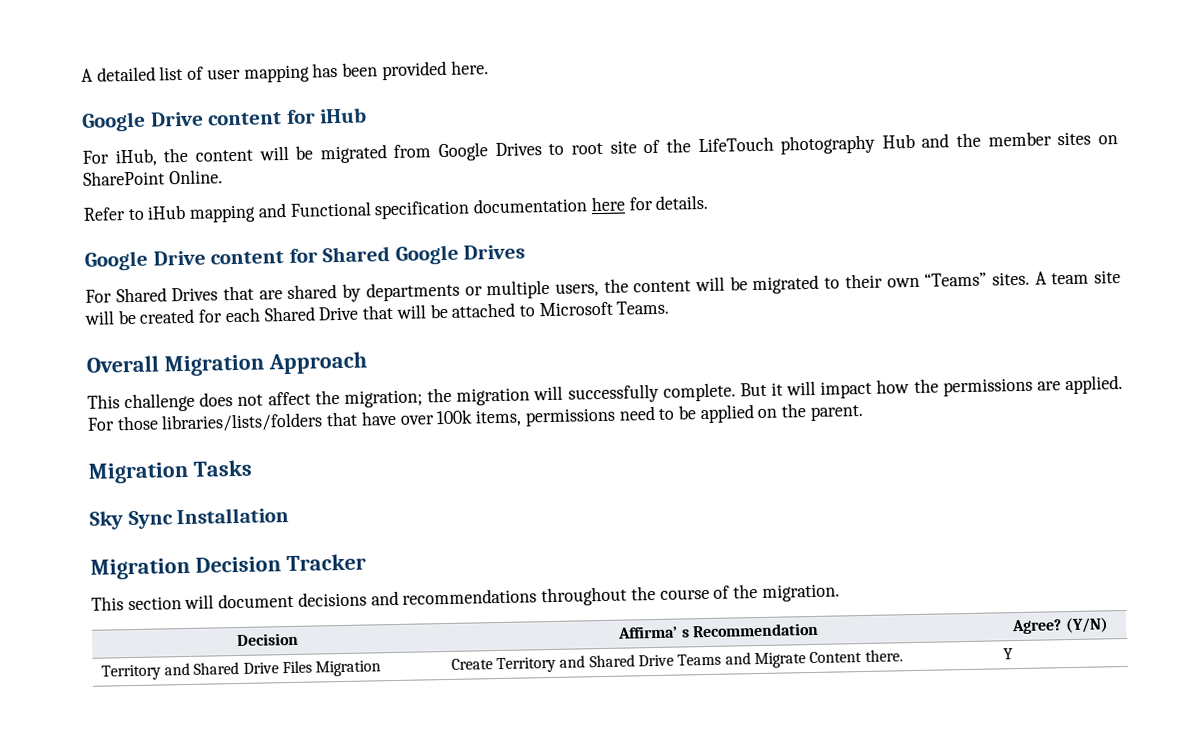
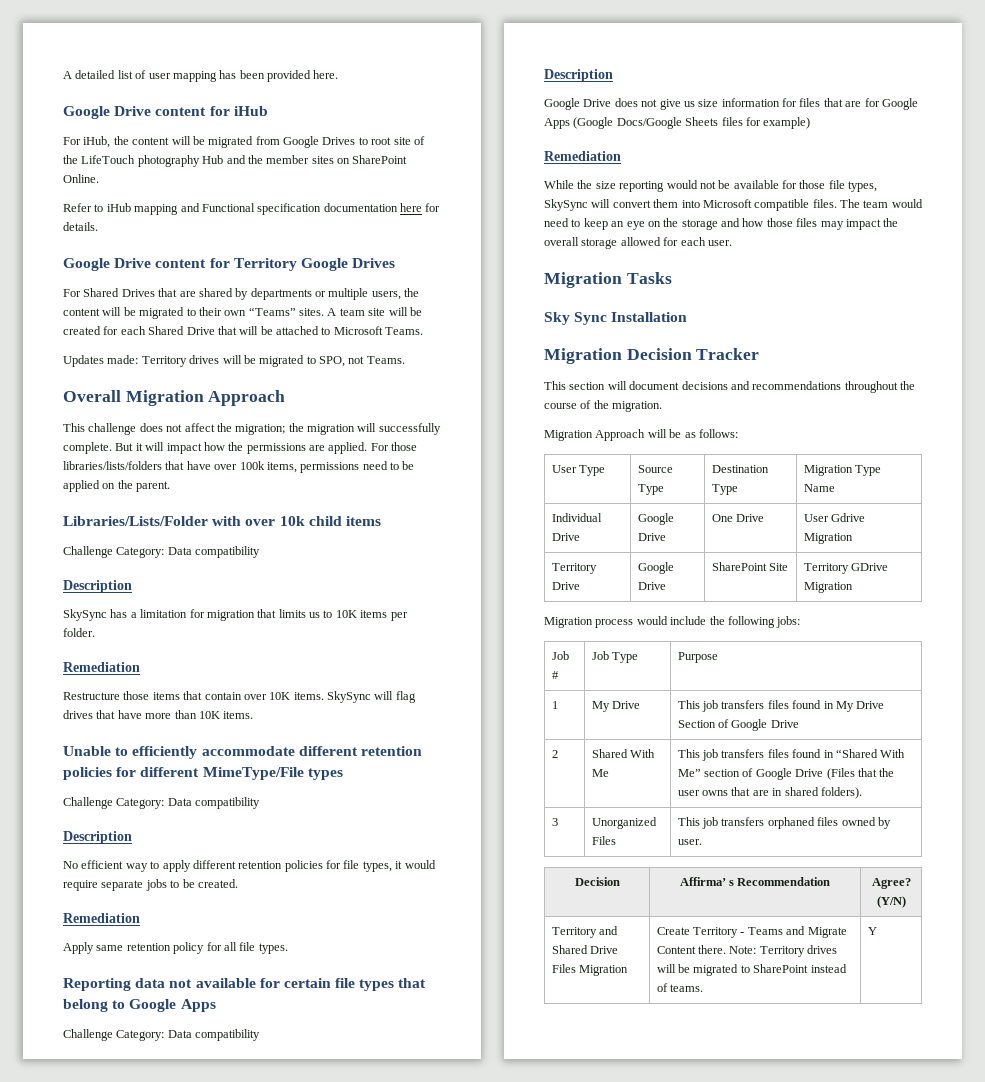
- Google Drive content for Shared Google Drives
+ Google Drive content for Territory Google Drives
+ Updates made: Territory drives will be migrated to SPO, not Teams.
+ Libraries/Lists/Folder with over 10k child items
+ Challenge Category: Data compatibility
+ Description
+ SkySync has a limitation for migration that limits us to 10K items per folder.
+ Remediation
+ Restructure those items that contain over 10K items. SkySync will flag drives that have more than 10K items.
+ Unable to efficiently accommodate different retention policies for different MimeType/File types
+ Challenge Category: Data compatibility
+ Description
+ No efficient way to apply different retention policies for file types, it would require separate jobs to be created.
+ Remediation
+ Apply same retention policy for all file types.
+ Reporting data not available for certain file types that belong to Google Apps
+ Challenge Category: Data compatibility
+ Description
+ Google Drive does not give us size information for files that are for Google Apps (Google Docs/Google Sheets files for example)
+ Remediation
+ While the size reporting would not be available for those file types, SkySync will convert them into Microsoft compatible files. The team would need to keep an eye on the storage and how those files may impact the overall storage allowed for each user.
+ Migration Approach will be as follows:
+ User Type | Source Type | Destination Type | Migration Type Name
+ Individual Drive | Google Drive | One Drive | User Gdrive Migration
+ Territory Drive | Google Drive | SharePoint Site | Territory GDrive Migration
+ Migration process would include the following jobs:
+ Job # | Job Type | Purpose
+ 1 | My Drive | This job transfers files found in My Drive Section of Google Drive
+ 2 | Shared With Me | This job transfers files found in “Shared With Me” section of Google Drive (Files that the user owns that are in shared folders).
+ 3 | Unorganized Files | This job transfers orphaned files owned by user.
- Territory and Shared Drive Files Migration | Create Territory and Shared Drive Teams and Migrate Content there. | Y
+ Territory and Shared Drive Files Migration | Create Territory - Teams and Migrate Content there. Note: Territory drives will be migrated to SharePoint instead of teams. | Y

